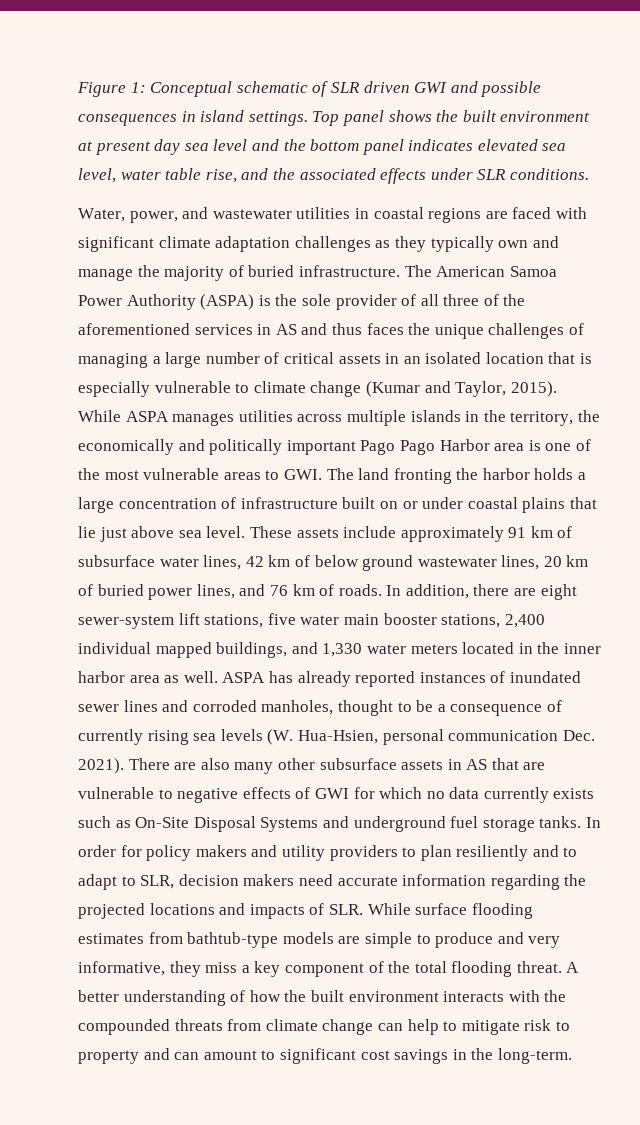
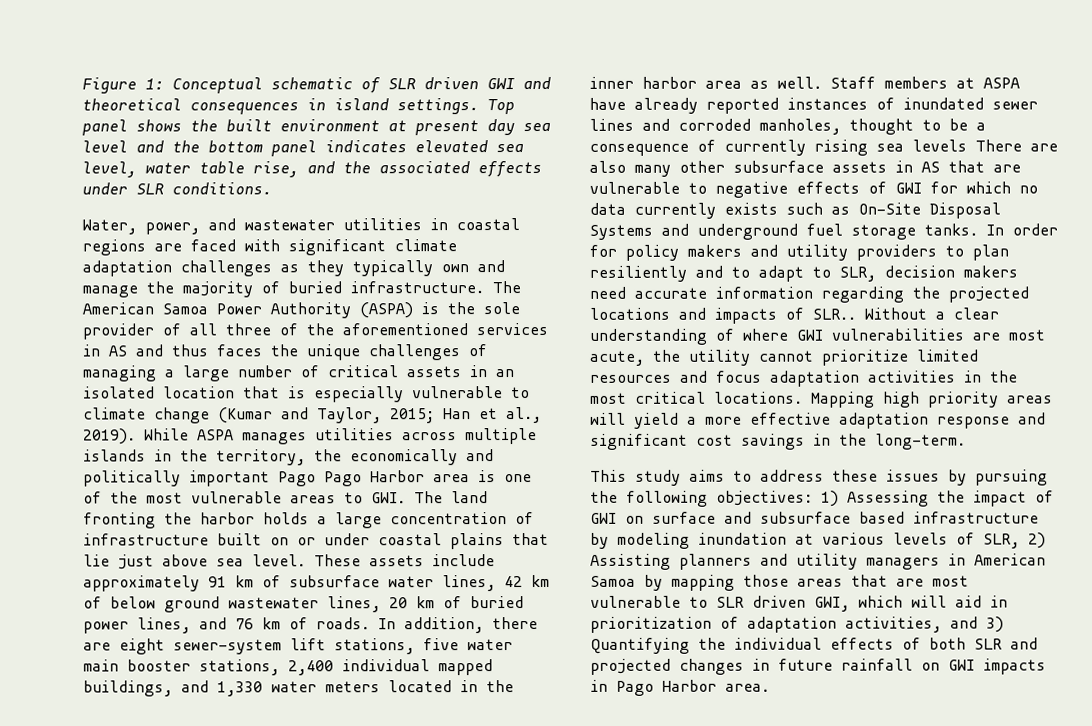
- Figure 1: Conceptual schematic of SLR driven GWI and possible consequences in island settings.
+ Figure 1: Conceptual schematic of SLR driven GWI and theoretical consequences in island settings.
- The American Samoa Power Authority (ASPA) is the sole provider of all three of the aforementioned services in AS and thus faces the unique challenges of managing a large number of critical assets in an isolated location that is especially vulnerable to climate change (Kumar and Taylor, 2015).
+ The American Samoa Power Authority (ASPA) is the sole provider of all three of the aforementioned services in AS and thus faces the unique challenges of managing a large number of critical assets in an isolated location that is especially vulnerable to climate change (Kumar and Taylor, 2015; Han et al., 2019).
- ASPA has already reported instances of inundated sewer lines and corroded manholes, thought to be a consequence of currently rising sea levels (W. Hua-Hsien, personal communication Dec. 2021). There are also many other subsurface assets in AS that are vulnerable to negative effects of GWI for which no data currently exists such as On-Site Disposal Systems and underground fuel storage tanks.
+ Staff members at ASPA have already reported instances of inundated sewer lines and corroded manholes, thought to be a consequence of currently rising sea levels There are also many other subsurface assets in AS that are vulnerable to negative effects of GWI for which no data currently exists such as On-Site Disposal Systems and underground fuel storage tanks.
- In order for policy makers and utility providers to plan resiliently and to adapt to SLR, decision makers need accurate information regarding the projected locations and impacts of SLR. While surface flooding estimates from bathtub-type models are simple to produce and very informative, they miss a key component of the total flooding threat. A better understanding of how the built environment interacts with the compounded threats from climate change can help to mitigate risk to property and can amount to significant cost savings in the long-term.
+ In order for policy makers and utility providers to plan resiliently and to adapt to SLR, decision makers need accurate information regarding the projected locations and impacts of SLR.. Without a clear understanding of where GWI vulnerabilities are most acute, the utility cannot prioritize limited resources and focus adaptation activities in the most critical locations. Mapping high priority areas will yield a more effective adaptation response and significant cost savings in the long-term.
+ This study aims to address these issues by pursuing the following objectives: 1) Assessing the impact of GWI on surface and subsurface based infrastructure by modeling inundation at various levels of SLR, 2) Assisting planners and utility managers in American Samoa by mapping those areas that are most vulnerable to SLR driven GWI, which will aid in prioritization of adaptation activities, and 3) Quantifying the individual effects of both SLR and projected changes in future rainfall on GWI impacts in Pago Harbor area.

